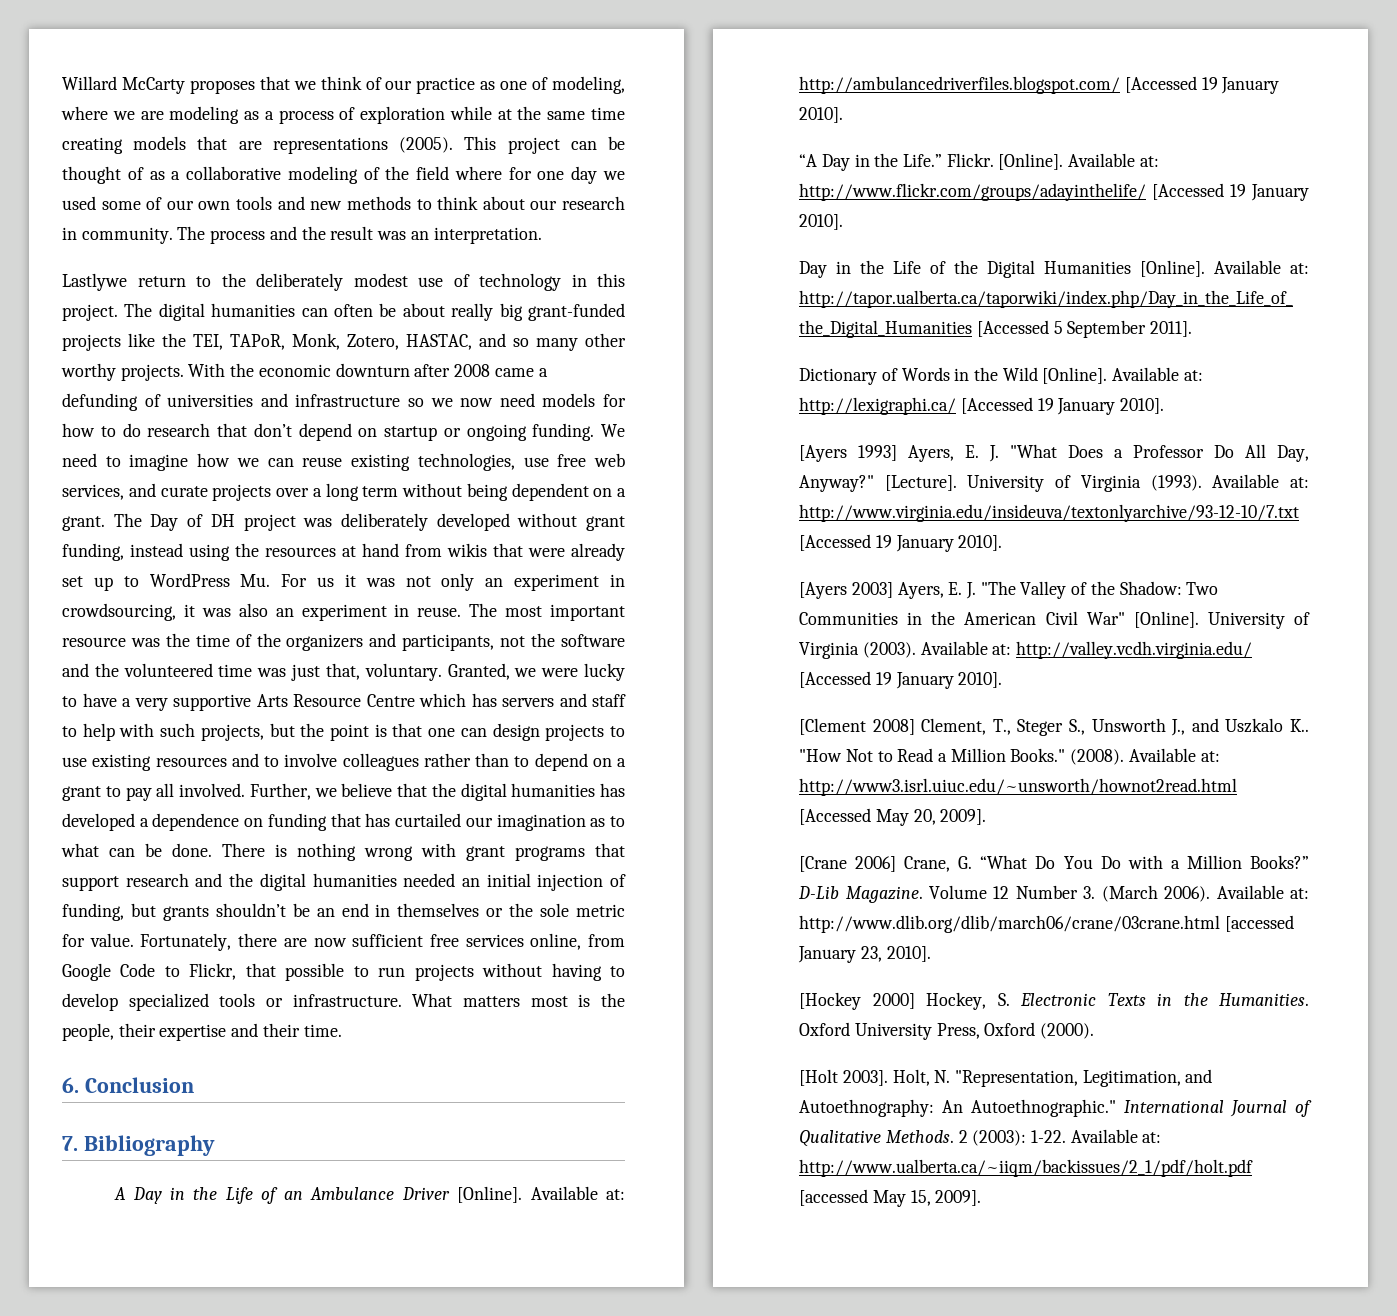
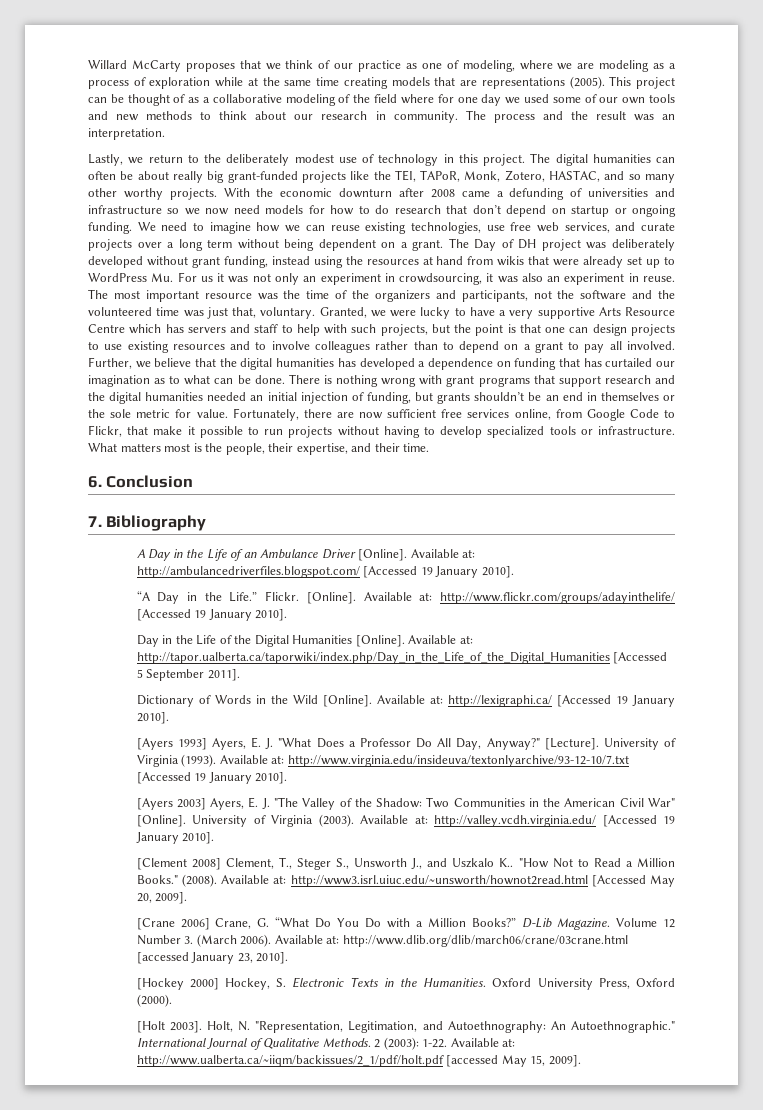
- Lastlywe return to the deliberately modest use of technology in this project.
+ Lastly, we return to the deliberately modest use of technology in this project.
- Fortunately, there are now sufficient free services online, from Google Code to Flickr, that possible to run projects without having to develop specialized tools or infrastructure.
+ Fortunately, there are now sufficient free services online, from Google Code to Flickr, that make it possible to run projects without having to develop specialized tools or infrastructure.
- What matters most is the people, their expertise and their time.
+ What matters most is the people, their expertise, and their time.

